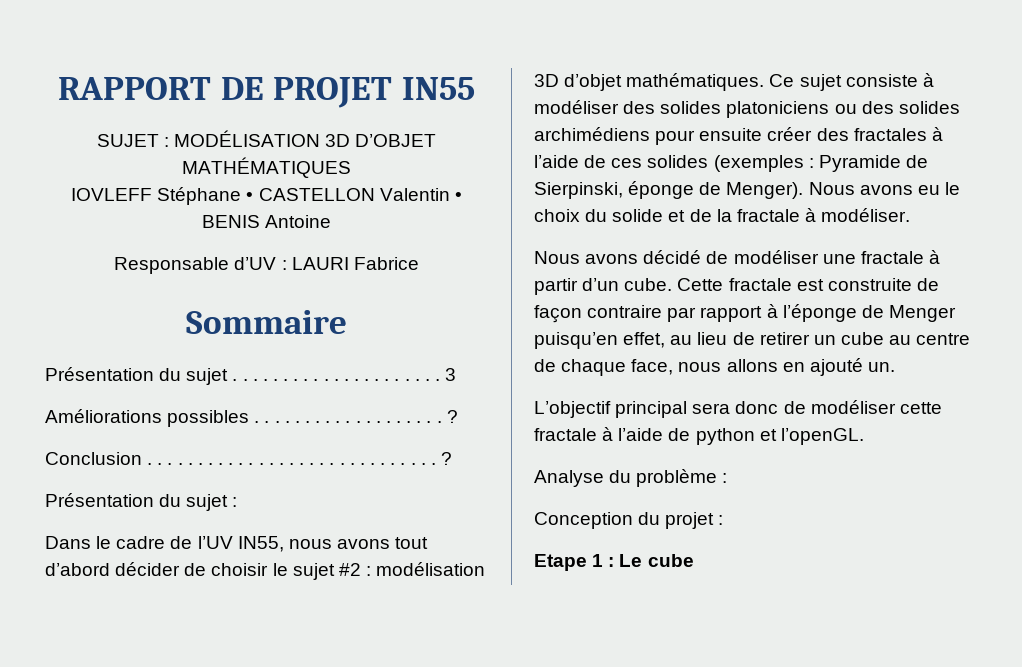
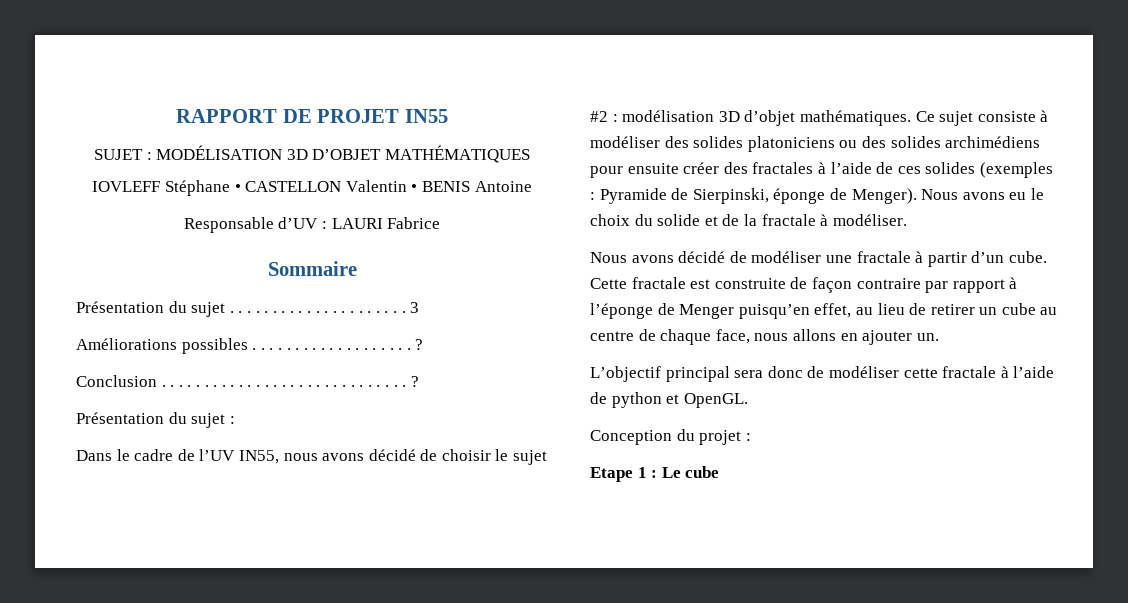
- Dans le cadre de l’UV IN55, nous avons tout d’abord décider de choisir le sujet #2 : modélisation 3D d’objet mathématiques.
+ Dans le cadre de l’UV IN55, nous avons décidé de choisir le sujet #2 : modélisation 3D d’objet mathématiques.
- Cette fractale est construite de façon contraire par rapport à l’éponge de Menger puisqu’en effet, au lieu de retirer un cube au centre de chaque face, nous allons en ajouté un.
+ Cette fractale est construite de façon contraire par rapport à l’éponge de Menger puisqu’en effet, au lieu de retirer un cube au centre de chaque face, nous allons en ajouter un.
- L’objectif principal sera donc de modéliser cette fractale à l’aide de python et l’openGL.
- Analyse du problème :
+ L’objectif principal sera donc de modéliser cette fractale à l’aide de python et OpenGL.

